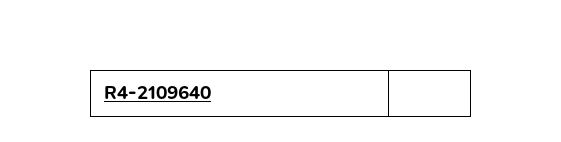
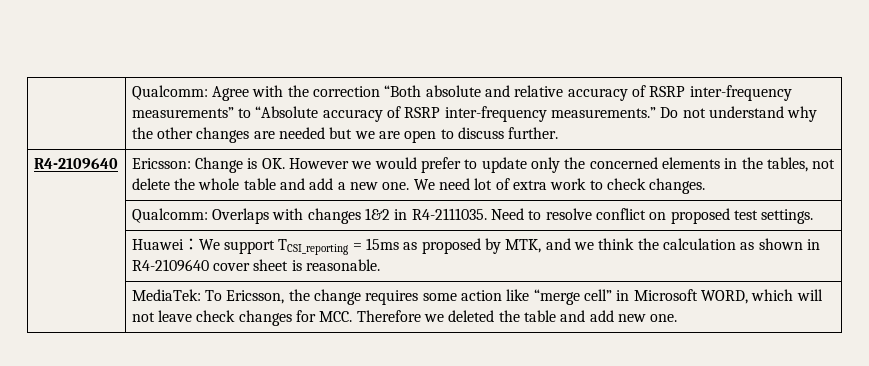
- R4-2109640 |
+ | Qualcomm: Agree with the correction “Both absolute and relative accuracy of RSRP inter-frequency measurements” to “Absolute accuracy of RSRP inter-frequency measurements.” Do not understand why the other changes are needed but we are open to discuss further.
+ R4-2109640 | Ericsson: Change is OK. However we would prefer to update only the concerned elements in the tables, not delete the whole table and add a new one. We need lot of extra work to check changes.
+ | Qualcomm: Overlaps with changes 1&2 in R4-2111035. Need to resolve conflict on proposed test settings.
+ | Huawei：We support TCSI_reporting = 15ms as proposed by MTK, and we think the calculation as shown in R4-2109640 cover sheet is reasonable.
+ | MediaTek: To Ericsson, the change requires some action like “merge cell” in Microsoft WORD, which will not leave check changes for MCC. Therefore we deleted the table and add new one.

